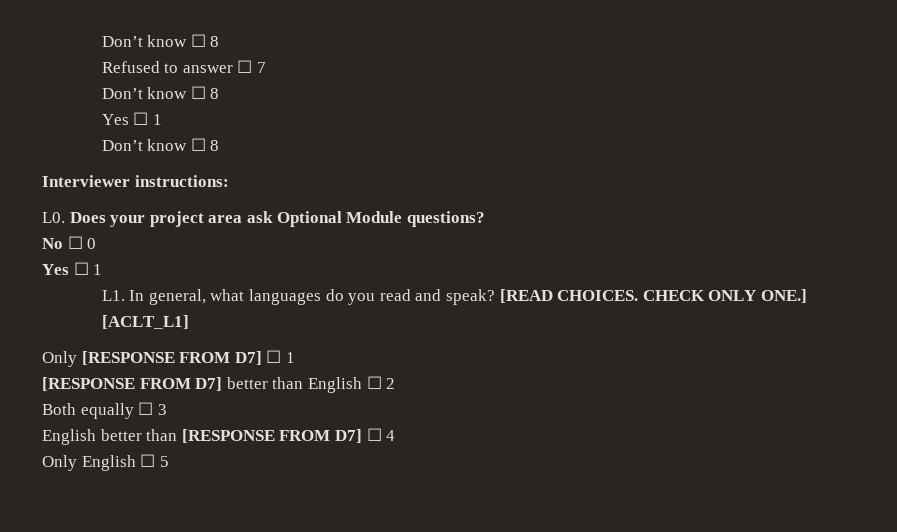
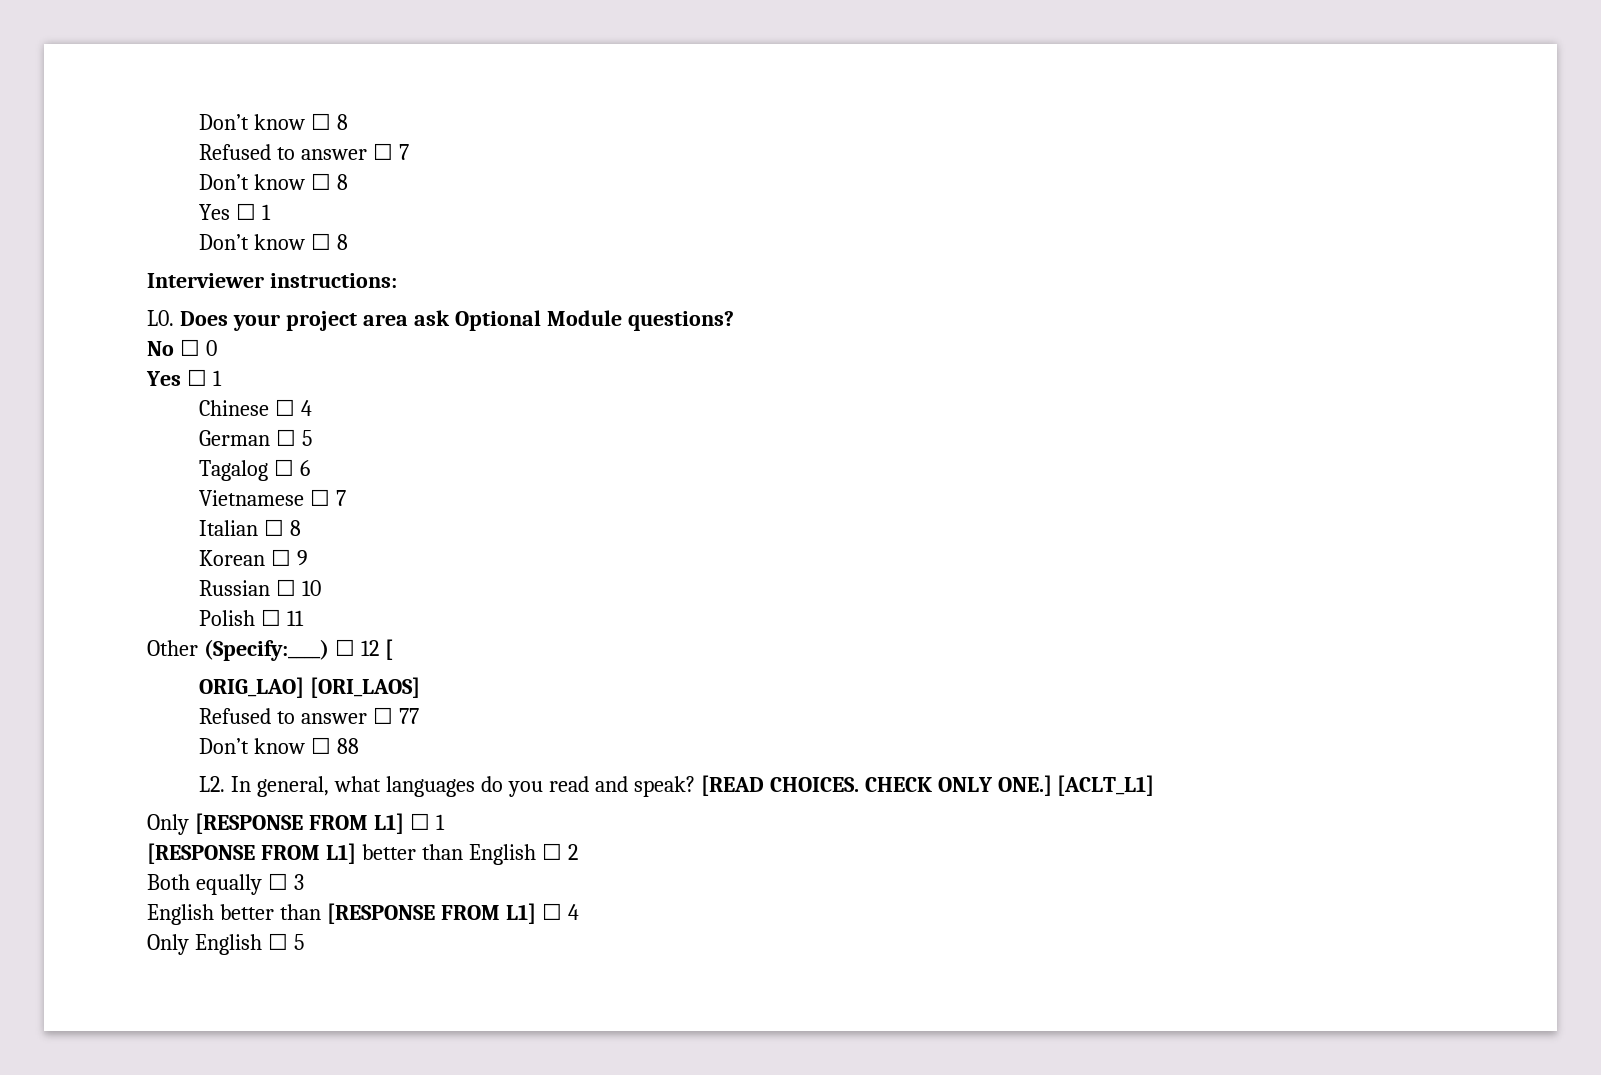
- L1. In general, what languages do you read and speak?
+ Chinese ☐ 4
+ German ☐ 5
+ Tagalog ☐ 6
+ Vietnamese ☐ 7
+ Italian ☐ 8
+ Korean ☐ 9
+ Russian ☐ 10
+ Polish ☐ 11
+ Other (Specify:____) ☐ 12 [
+ ORIG_LAO] [ORI_LAOS]
+ Refused to answer ☐ 77
+ Don’t know ☐ 88
+ L2. In general, what languages do you read and speak?
- Only [RESPONSE FROM D7] ☐ 1
+ Only [RESPONSE FROM L1] ☐ 1
- [RESPONSE FROM D7] better than English ☐ 2
+ [RESPONSE FROM L1] better than English ☐ 2
- English better than [RESPONSE FROM D7] ☐ 4
+ English better than [RESPONSE FROM L1] ☐ 4

